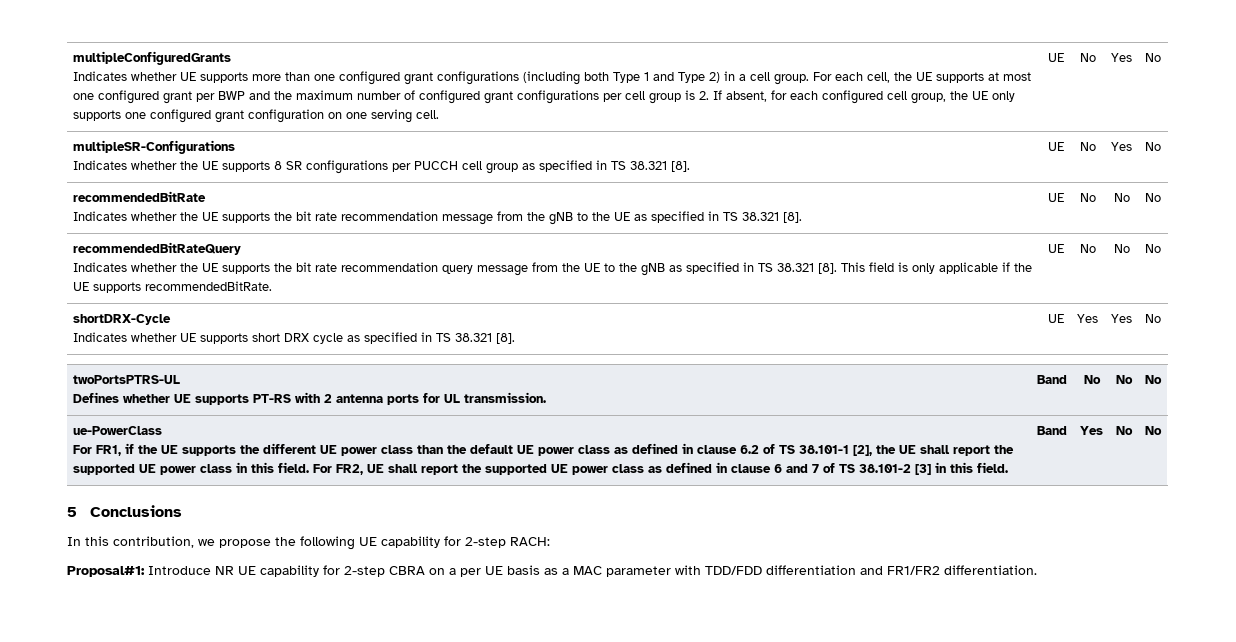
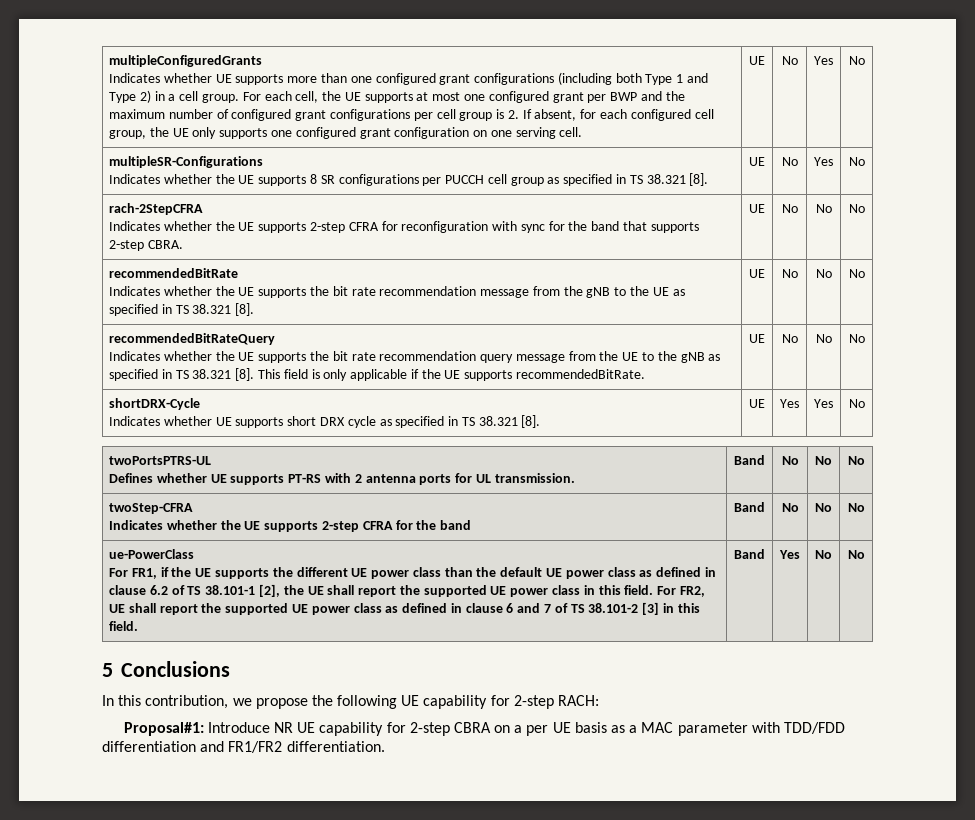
+ rach-2StepCFRA
+ Indicates whether the UE supports 2-step CFRA for reconfiguration with sync for the band that supports 2-step CBRA. | UE | No | No | No
+ twoStep-CFRA
+ Indicates whether the UE supports 2-step CFRA for the band | Band | No | No | No

